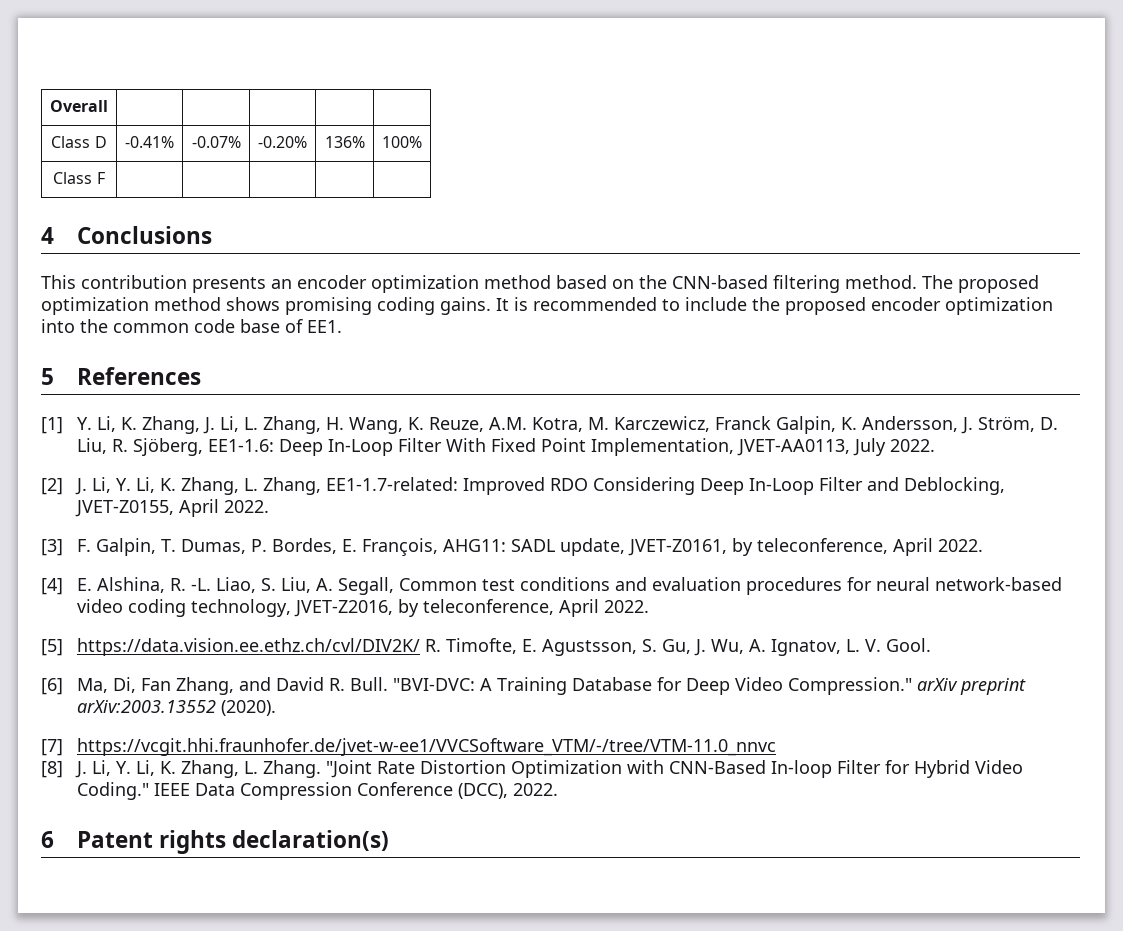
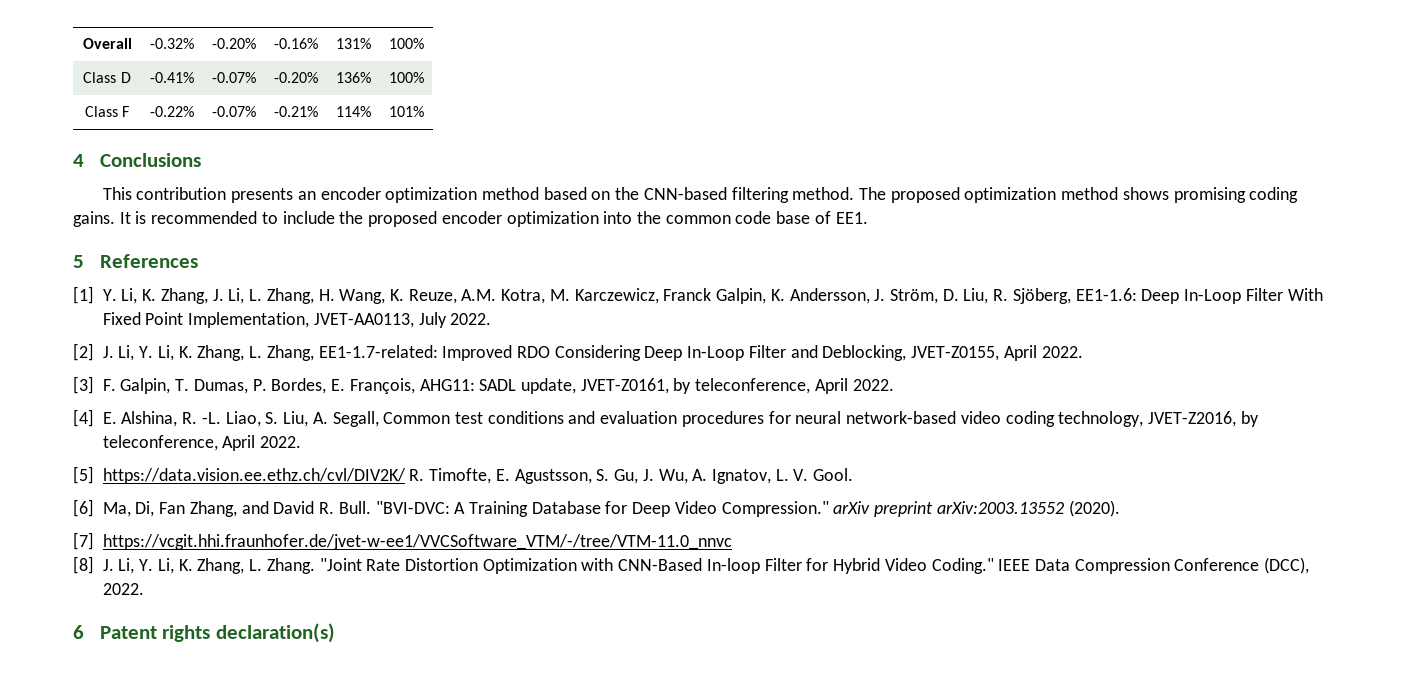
- Overall | | | | |
+ Overall | -0.32% | -0.20% | -0.16% | 131% | 100%
- Class F | | | | |
+ Class F | -0.22% | -0.07% | -0.21% | 114% | 101%

